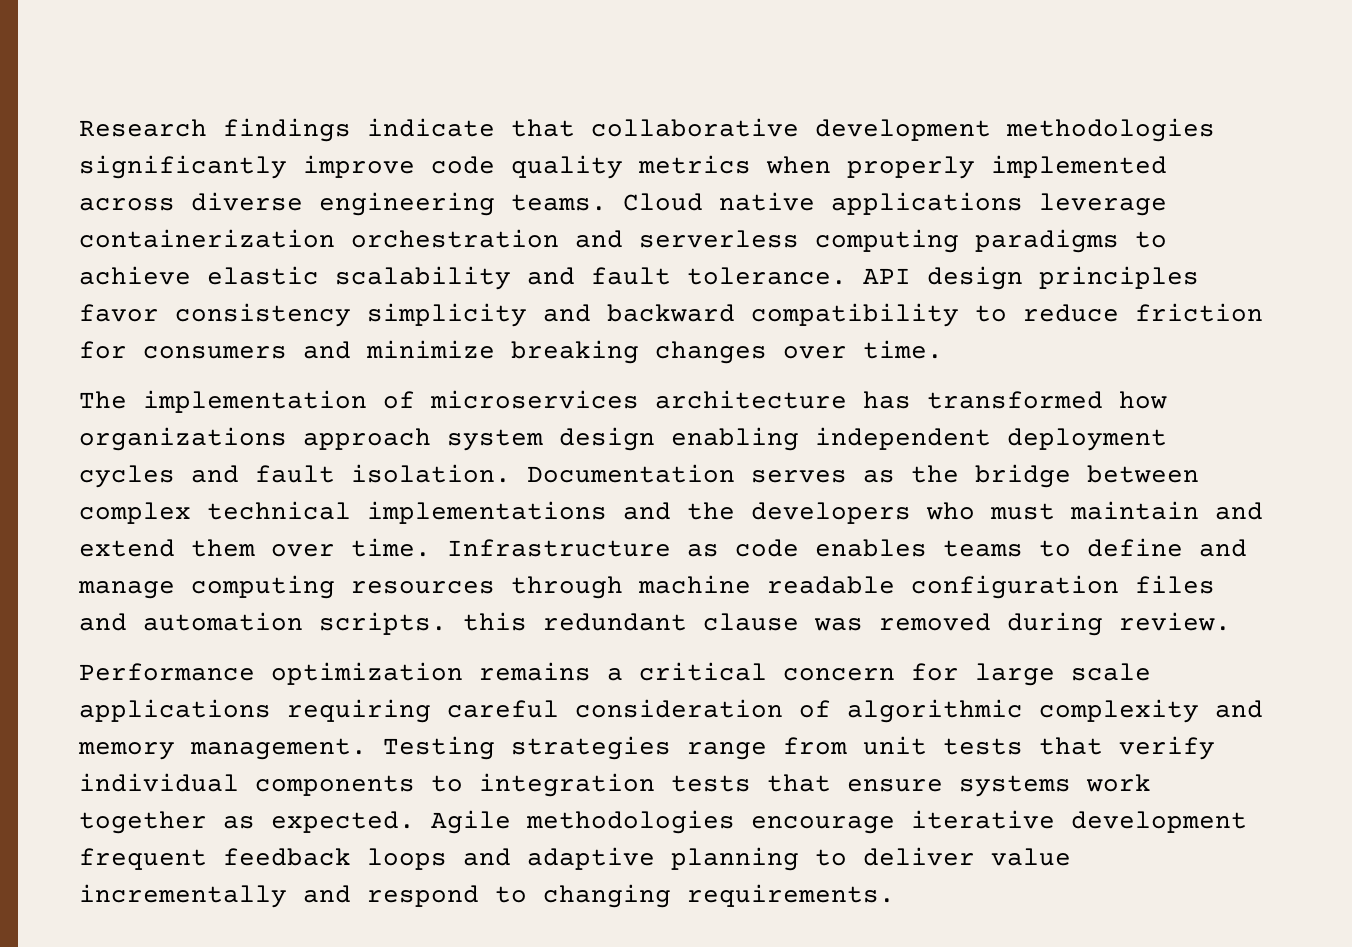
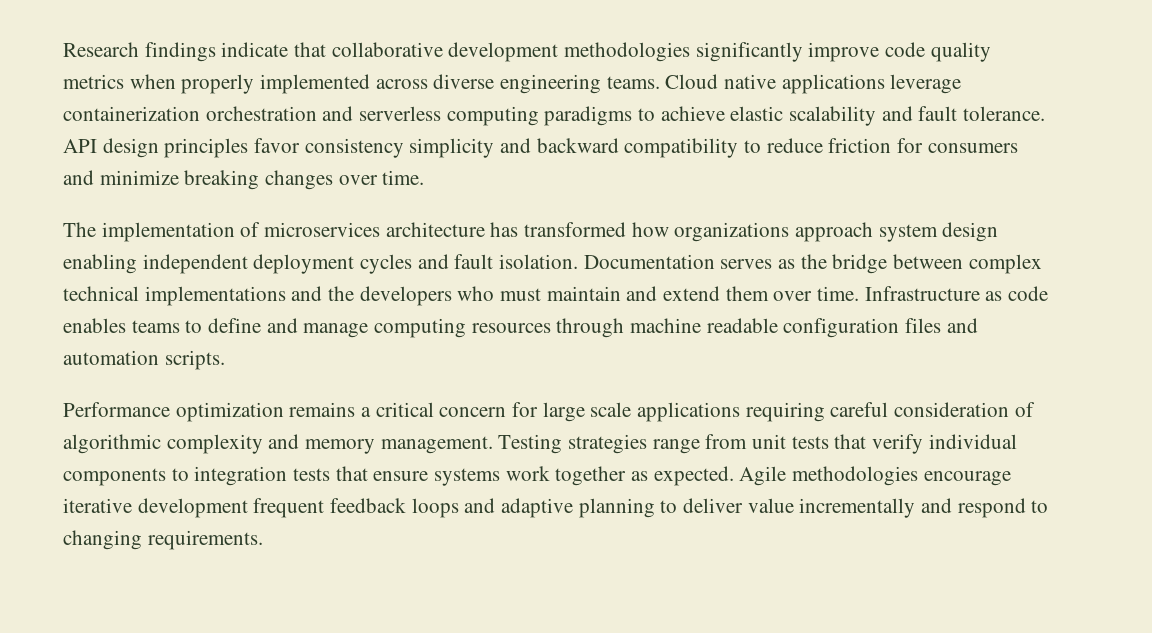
- Infrastructure as code enables teams to define and manage computing resources through machine readable configuration files and automation scripts. this redundant clause was removed during review.
+ Infrastructure as code enables teams to define and manage computing resources through machine readable configuration files and automation scripts.

